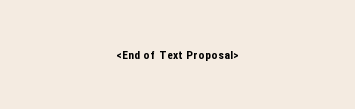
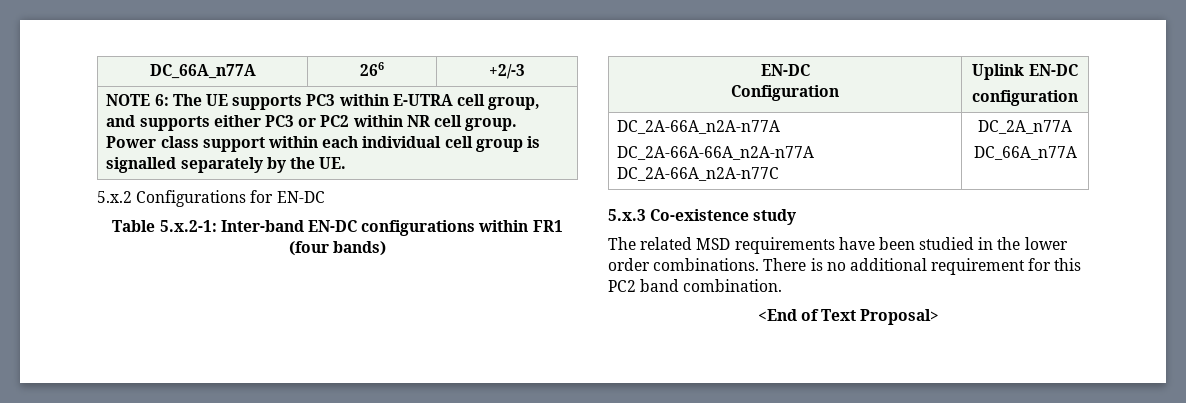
+ DC_66A_n77A | 266 | +2/-3
+ NOTE 6: The UE supports PC3 within E-UTRA cell group, and supports either PC3 or PC2 within NR cell group. Power class support within each individual cell group is signalled separately by the UE.
+ 5.x.2 Configurations for EN-DC
+ Table 5.x.2-1: Inter-band EN-DC configurations within FR1 (four bands)
+ EN-DC
+ Configuration | Uplink EN-DC
+ configuration
+ DC_2A-66A_n2A-n77A
+ DC_2A-66A-66A_n2A-n77A DC_2A-66A_n2A-n77C | DC_2A_n77A
+ DC_66A_n77A
+ 5.x.3 Co-existence study
+ The related MSD requirements have been studied in the lower order combinations. There is no additional requirement for this PC2 band combination.

